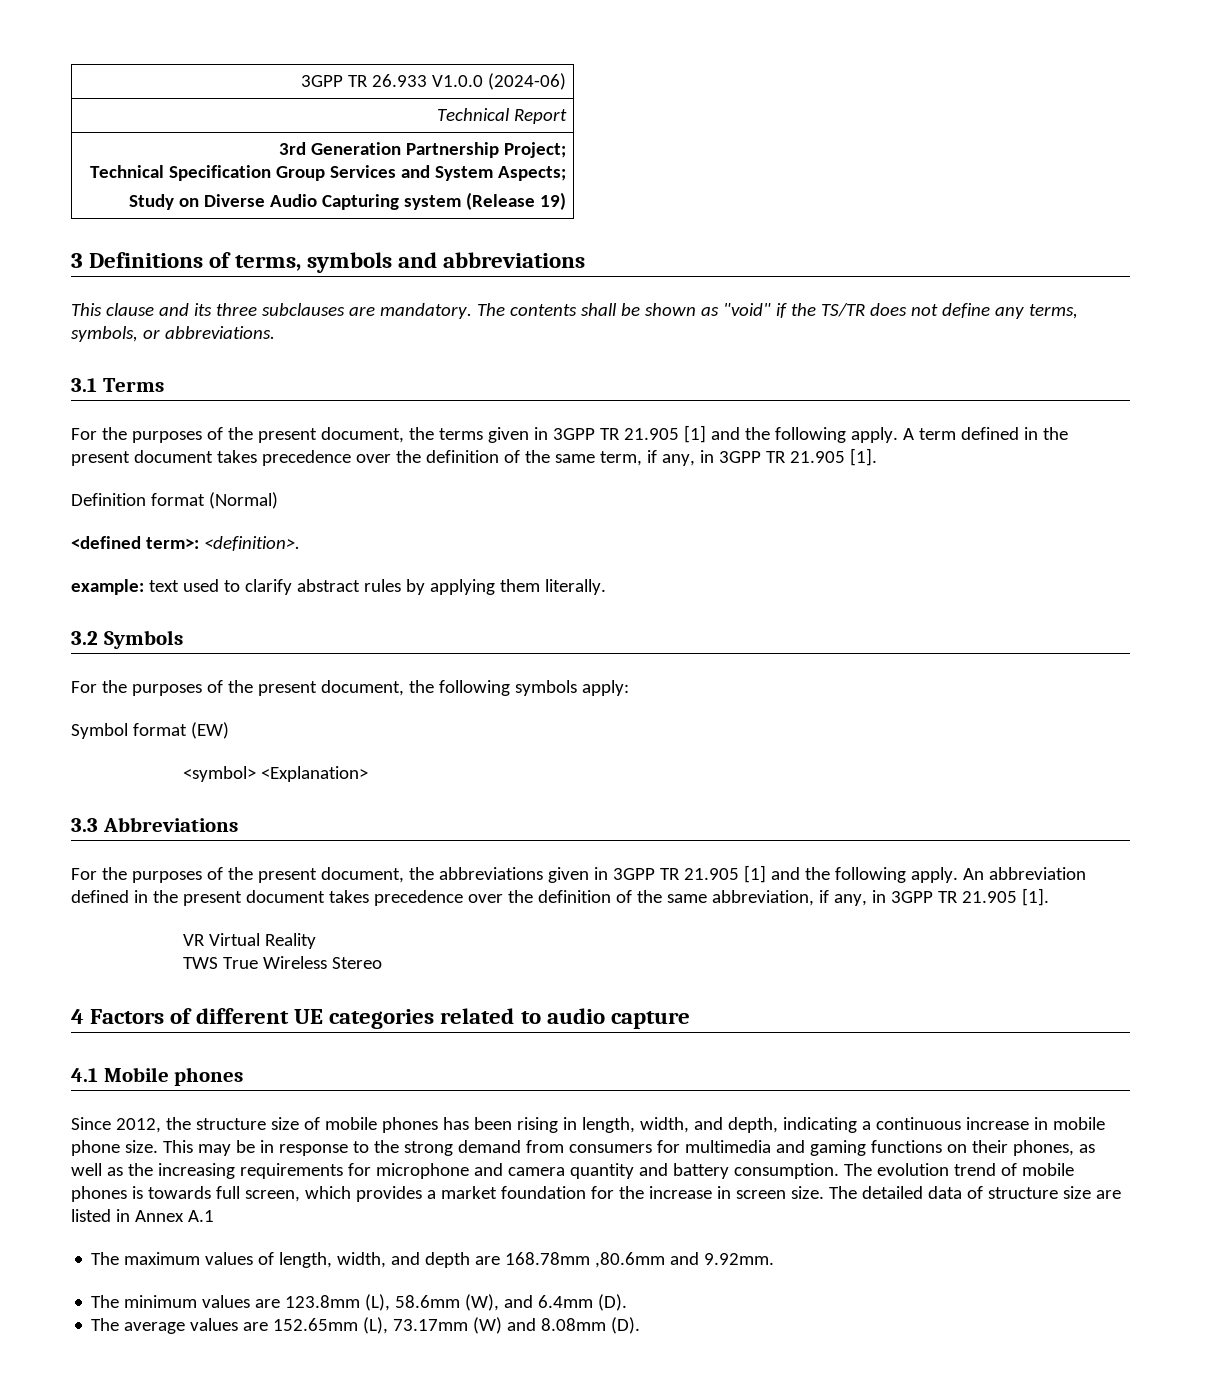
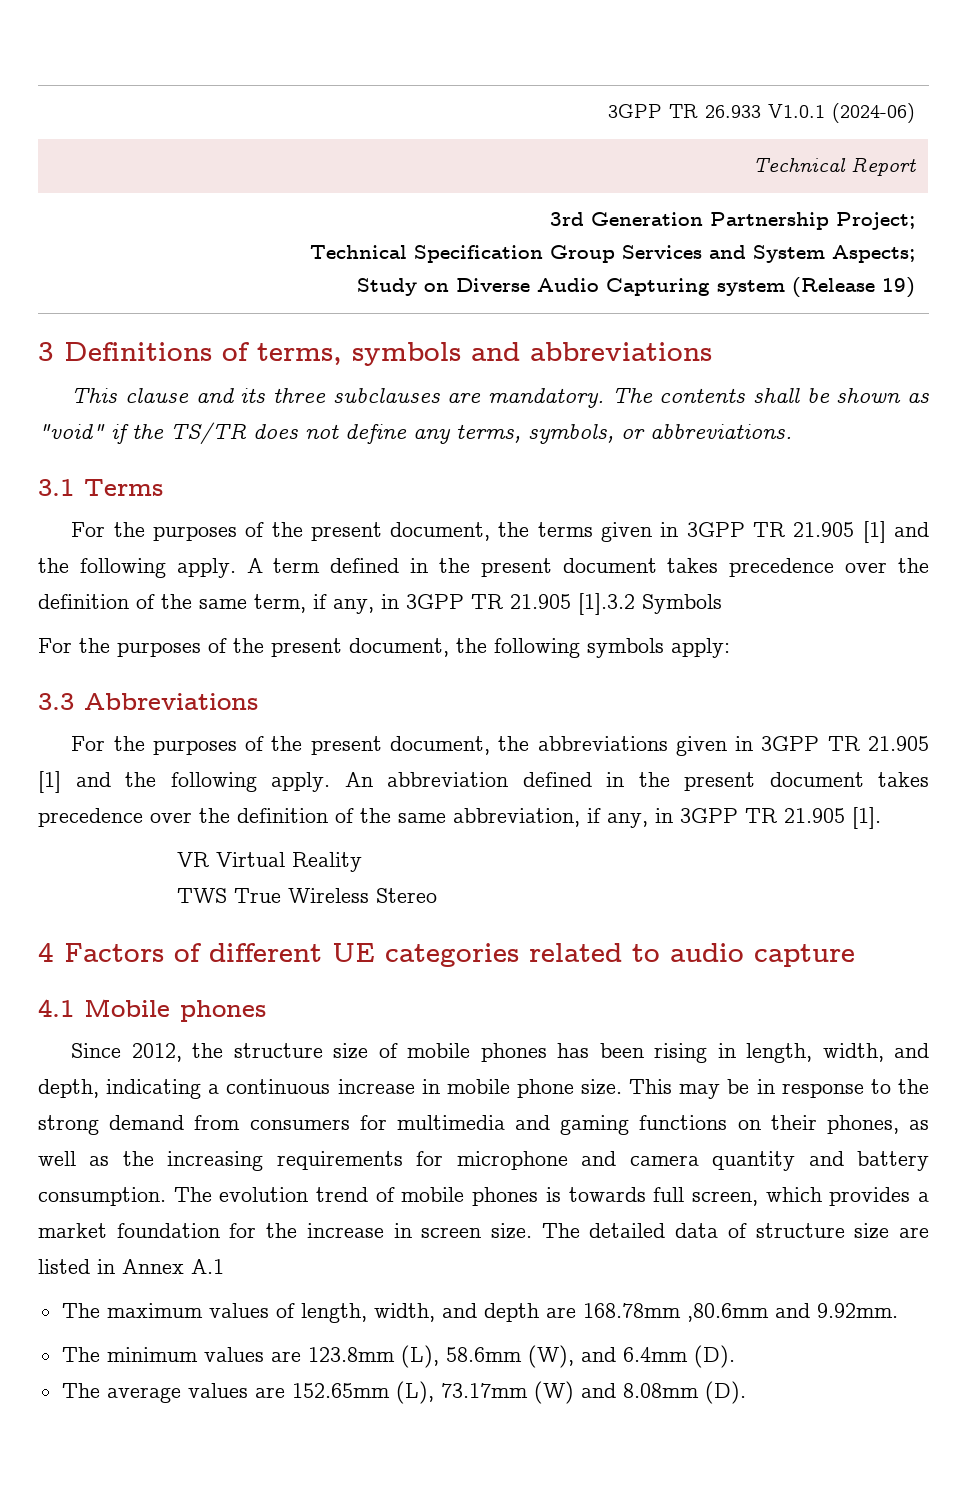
- 3GPP TR 26.933 V1.0.0 (2024-06)
+ 3GPP TR 26.933 V1.0.1 (2024-06)
- A term defined in the present document takes precedence over the definition of the same term, if any, in 3GPP TR 21.905 [1].
- Definition format (Normal)
- <defined term>: <definition>.
- example: text used to clarify abstract rules by applying them literally.
- 3.2 Symbols
+ A term defined in the present document takes precedence over the definition of the same term, if any, in 3GPP TR 21.905 [1].3.2 Symbols
- Symbol format (EW)
- <symbol> <Explanation>

